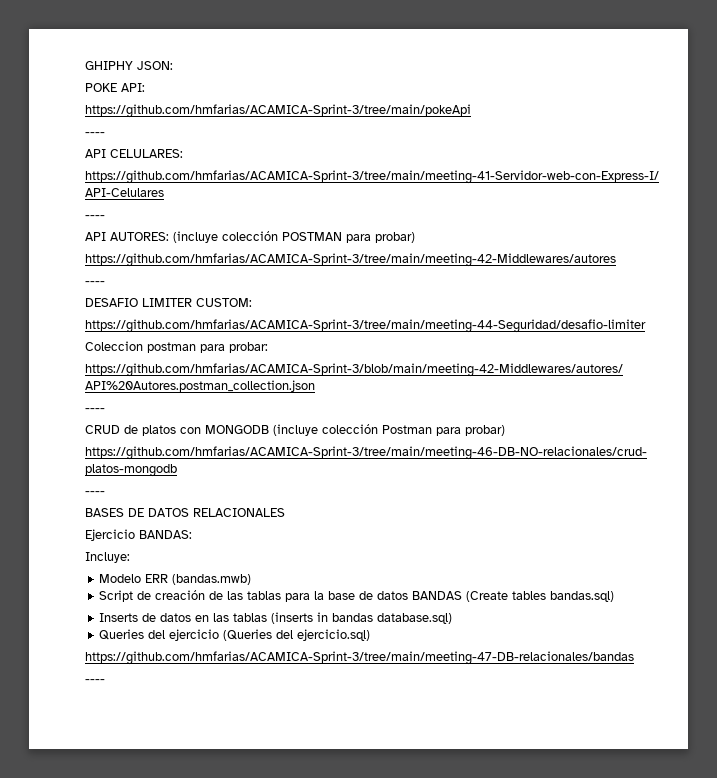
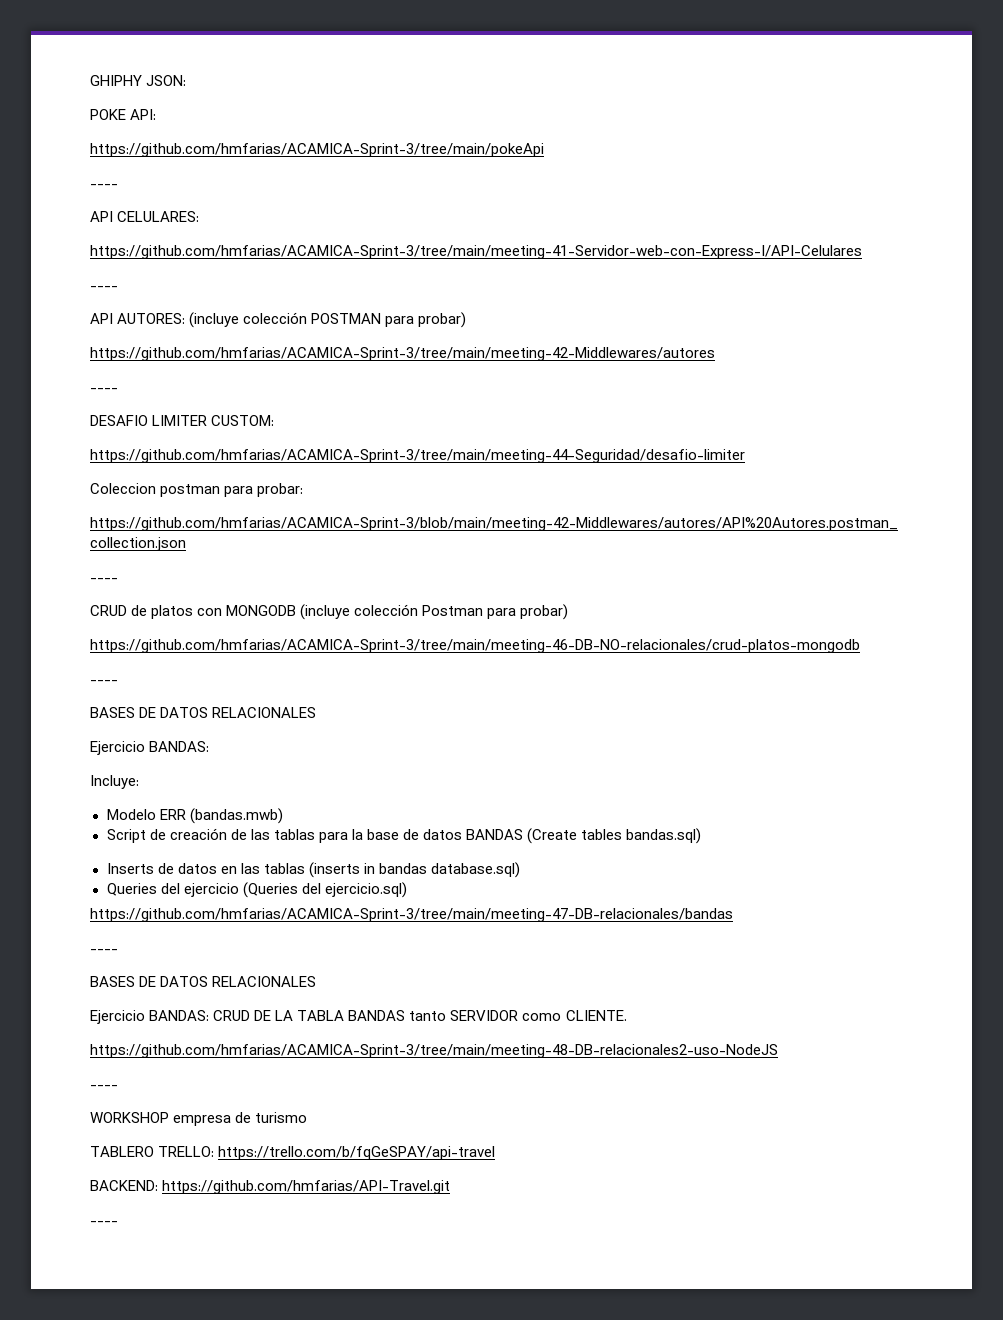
  https://github.com/hmfarias/ACAMICA-Sprint-3/tree/main/meeting-47-DB-relacionales/bandas
+ ----
+ BASES DE DATOS RELACIONALES
+ Ejercicio BANDAS: CRUD DE LA TABLA BANDAS tanto SERVIDOR como CLIENTE.
+ https://github.com/hmfarias/ACAMICA-Sprint-3/tree/main/meeting-48-DB-relacionales2-uso-NodeJS
+ ----
+ WORKSHOP empresa de turismo
+ TABLERO TRELLO: https://trello.com/b/fqGeSPAY/api-travel
+ BACKEND: https://github.com/hmfarias/API-Travel.git

